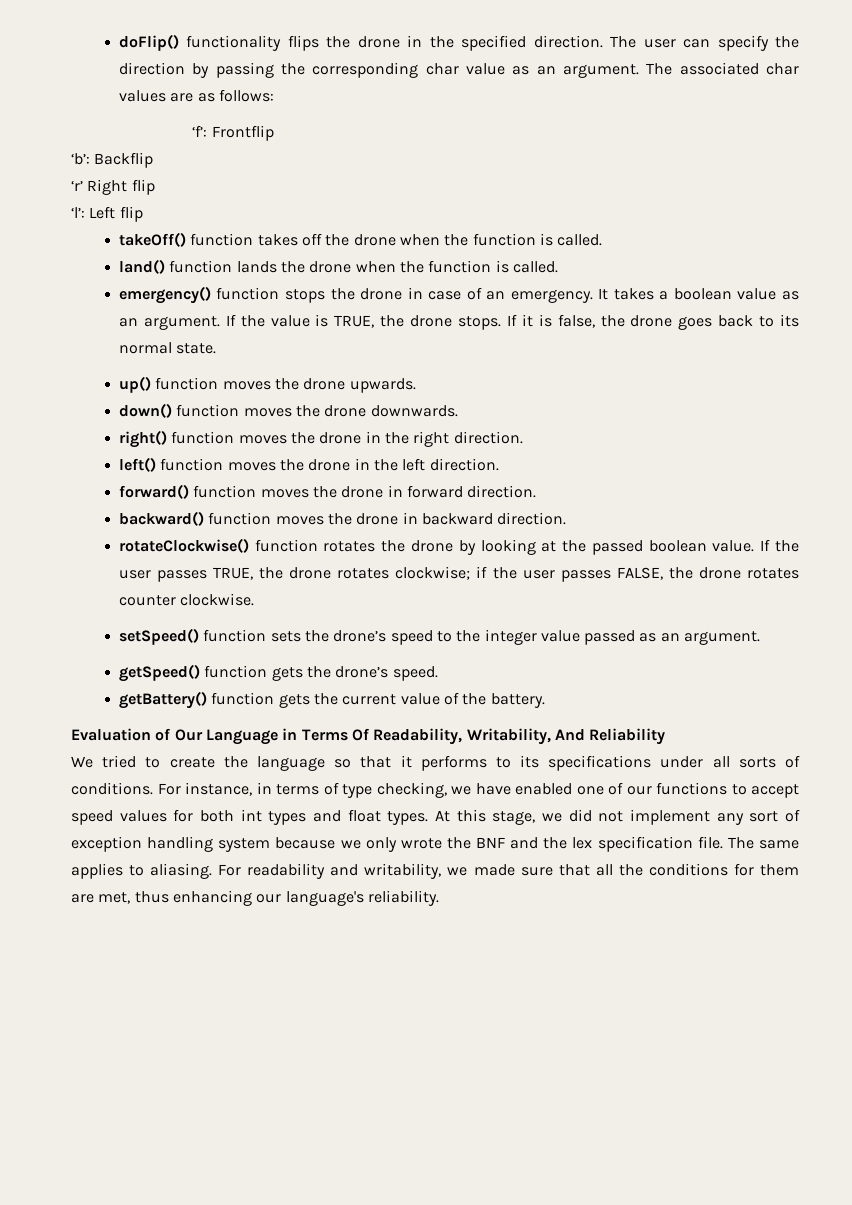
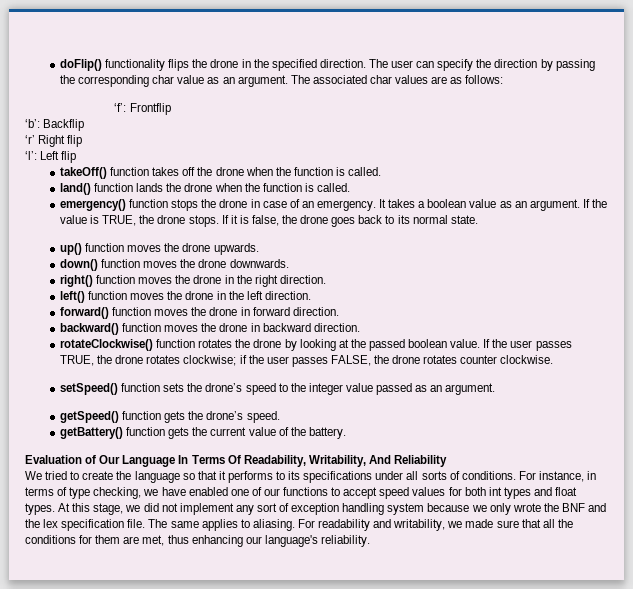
- Evaluation of Our Language in Terms Of Readability, Writability, And Reliability
+ Evaluation of Our Language In Terms Of Readability, Writability, And Reliability

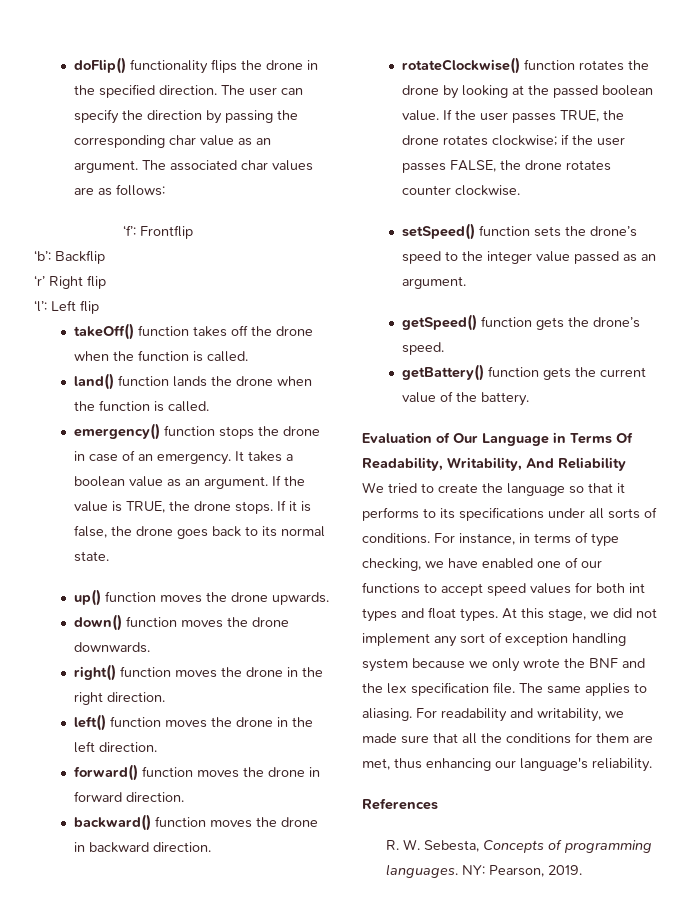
- Evaluation of Our Language In Terms Of Readability, Writability, And Reliability
+ Evaluation of Our Language in Terms Of Readability, Writability, And Reliability
+ References
+ R. W. Sebesta, Concepts of programming languages. NY: Pearson, 2019.

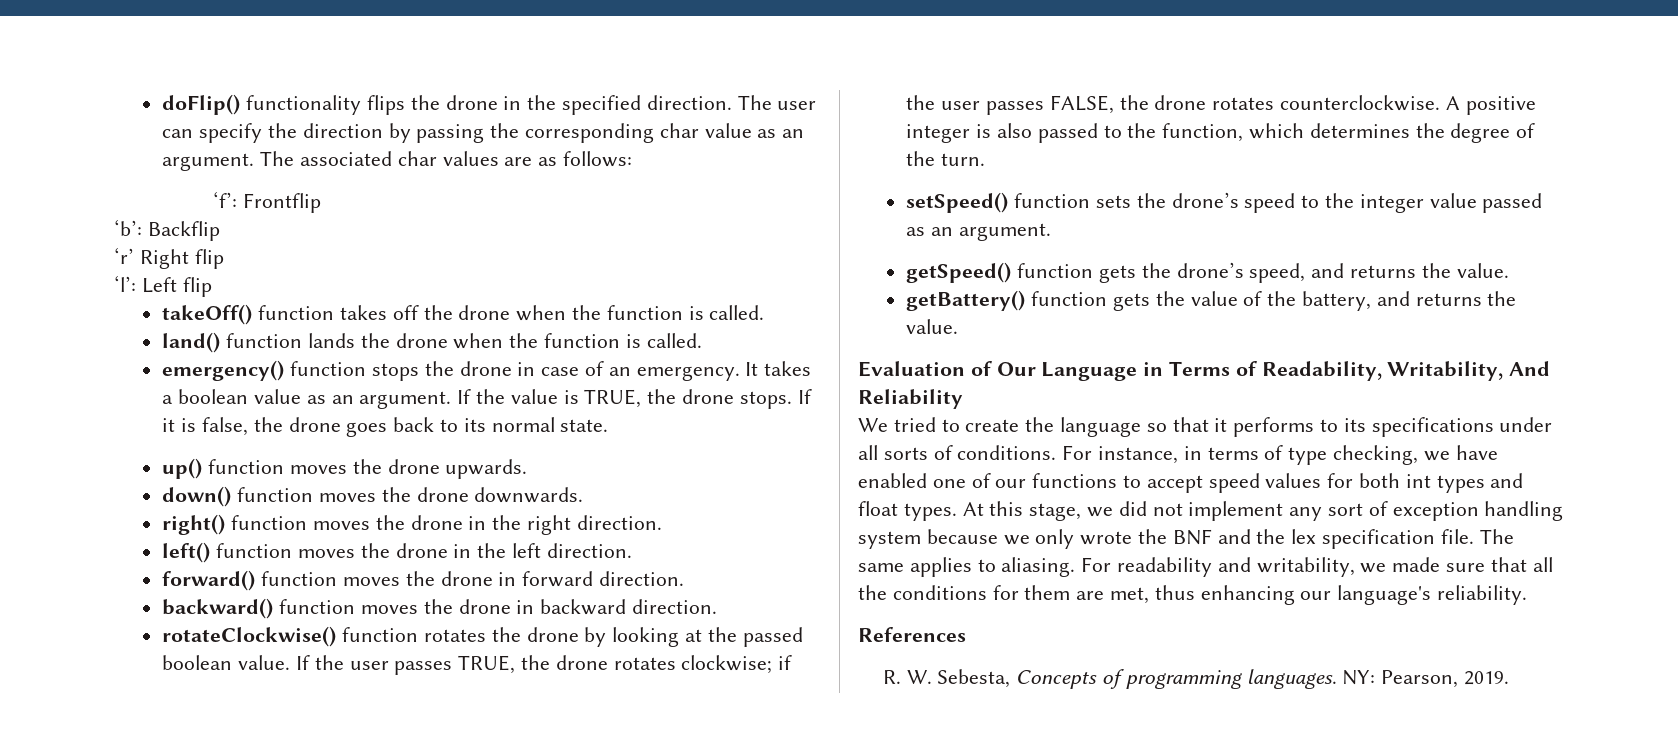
- If the user passes TRUE, the drone rotates clockwise; if the user passes FALSE, the drone rotates counter clockwise.
+ If the user passes TRUE, the drone rotates clockwise; if the user passes FALSE, the drone rotates counterclockwise. A positive integer is also passed to the function, which determines the degree of the turn.
- getSpeed() function gets the drone’s speed.
+ getSpeed() function gets the drone’s speed, and returns the value.
- getBattery() function gets the current value of the battery.
+ getBattery() function gets the value of the battery, and returns the value.
- Evaluation of Our Language in Terms Of Readability, Writability, And Reliability
+ Evaluation of Our Language in Terms of Readability, Writability, And Reliability

